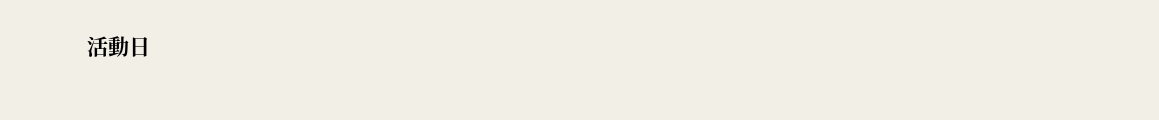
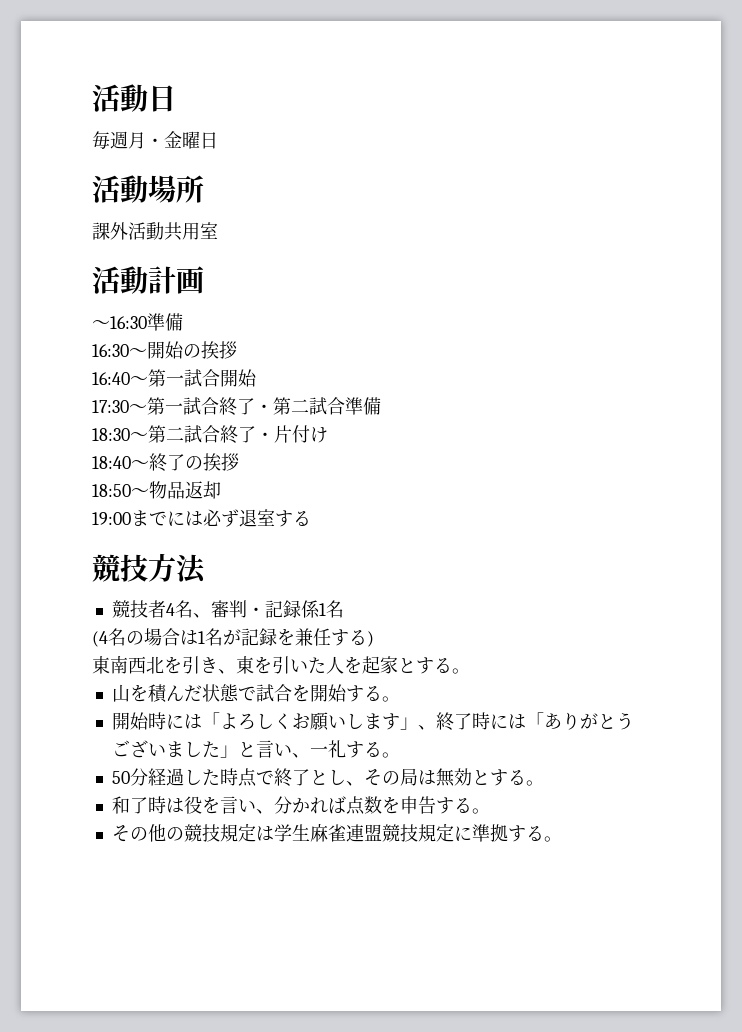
+ 毎週月・金曜日
+ 活動場所
+ 課外活動共用室
+ 活動計画
+ ～16:30準備
+ 16:30～開始の挨拶
+ 16:40～第一試合開始
+ 17:30～第一試合終了・第二試合準備
+ 18:30～第二試合終了・片付け
+ 18:40～終了の挨拶
+ 18:50～物品返却
+ 19:00までには必ず退室する
+ 競技方法
+ 競技者4名、審判・記録係1名
+ (4名の場合は1名が記録を兼任する)
+ 東南西北を引き、東を引いた人を起家とする。
+ 山を積んだ状態で試合を開始する。
+ 開始時には「よろしくお願いします」、終了時には「ありがとうございました」と言い、一礼する。
+ 50分経過した時点で終了とし、その局は無効とする。
+ 和了時は役を言い、分かれば点数を申告する。
+ その他の競技規定は学生麻雀連盟競技規定に準拠する。

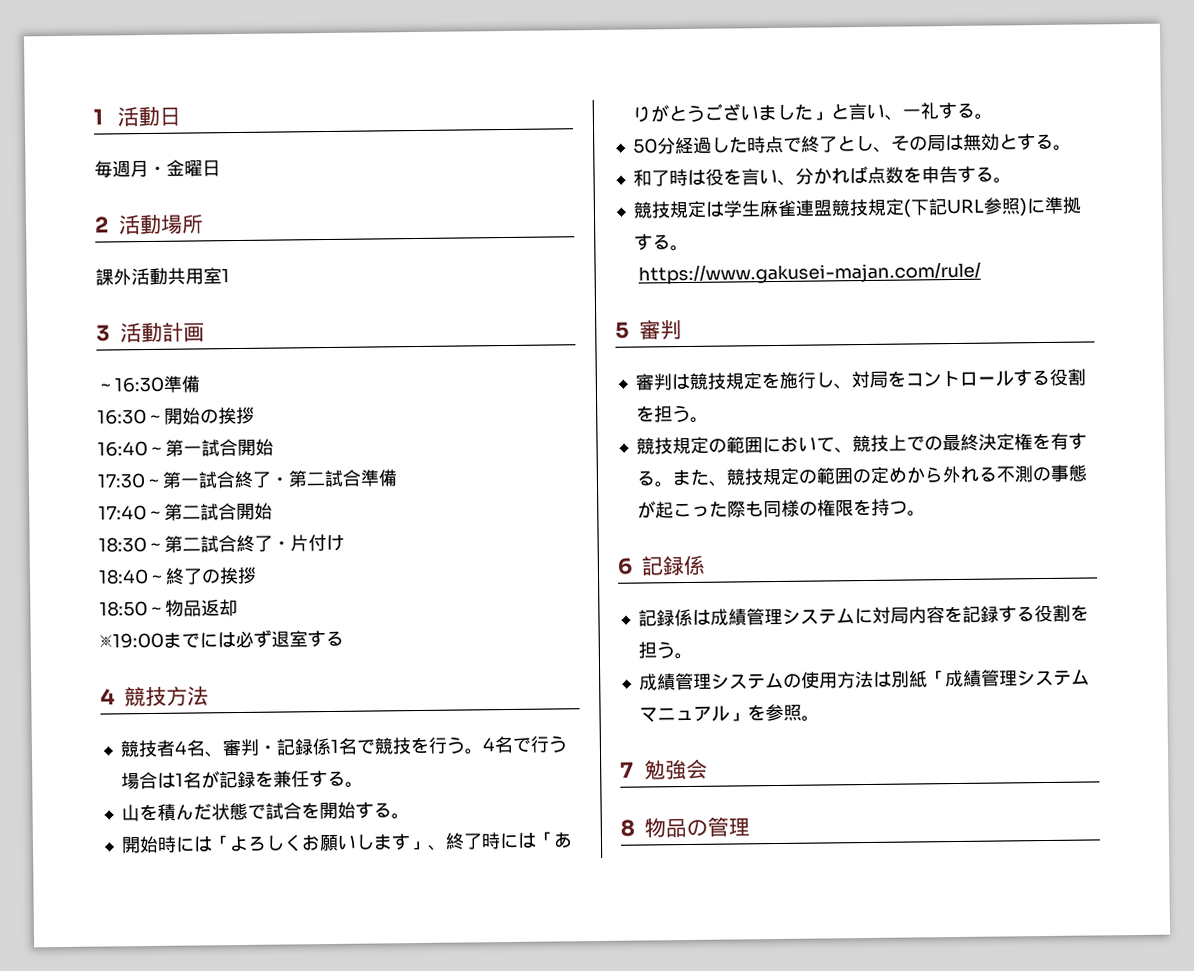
- 活動日
+ 1活動日
- 活動場所
+ 2活動場所
- 課外活動共用室
- 活動計画
+ 課外活動共用室1
+ 3活動計画
+ 17:40～第二試合開始
- 19:00までには必ず退室する
+ ※19:00までには必ず退室する
- 競技方法
+ 4競技方法
- 競技者4名、審判・記録係1名
- (4名の場合は1名が記録を兼任する)
- 東南西北を引き、東を引いた人を起家とする。
+ 競技者4名、審判・記録係1名で競技を行う。4名で行う場合は1名が記録を兼任する。
- その他の競技規定は学生麻雀連盟競技規定に準拠する。
+ 競技規定は学生麻雀連盟競技規定(下記URL参照)に準拠する。
+ https://www.gakusei-majan.com/rule/
+ 5審判
+ 審判は競技規定を施行し、対局をコントロールする役割を担う。
+ 競技規定の範囲において、競技上での最終決定権を有する。また、競技規定の範囲の定めから外れる不測の事態が起こった際も同様の権限を持つ。
+ 6記録係
+ 記録係は成績管理システムに対局内容を記録する役割を担う。
+ 成績管理システムの使用方法は別紙「成績管理システムマニュアル」を参照。
+ 7勉強会
+ 8物品の管理

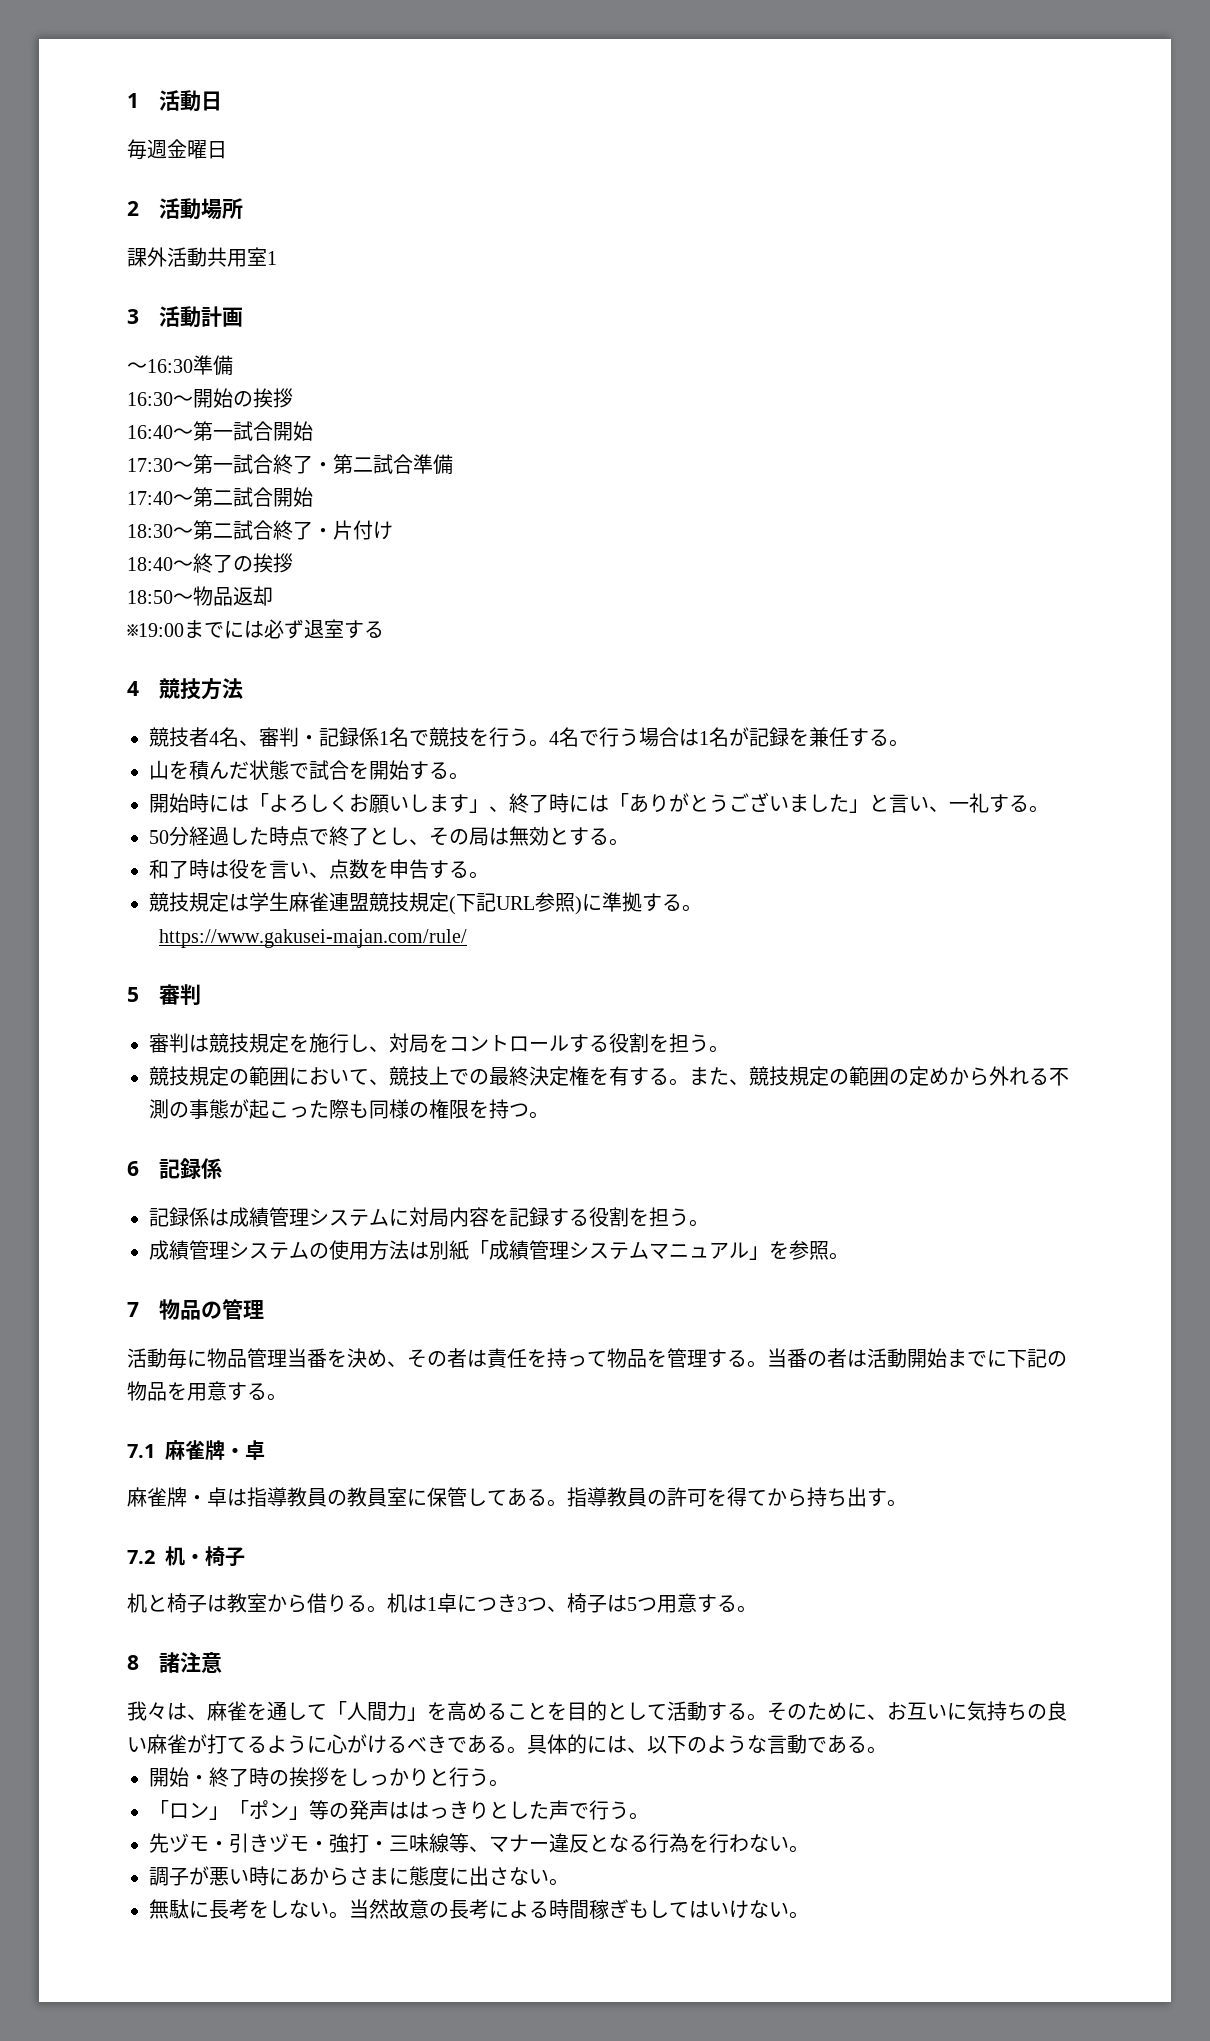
- 毎週月・金曜日
+ 毎週金曜日
- 和了時は役を言い、分かれば点数を申告する。
+ 和了時は役を言い、点数を申告する。
- 7勉強会
- 8物品の管理
+ 7物品の管理
+ 活動毎に物品管理当番を決め、その者は責任を持って物品を管理する。当番の者は活動開始までに下記の物品を用意する。
+ 7.1麻雀牌・卓
+ 麻雀牌・卓は指導教員の教員室に保管してある。指導教員の許可を得てから持ち出す。
+ 7.2机・椅子
+ 机と椅子は教室から借りる。机は1卓につき3つ、椅子は5つ用意する。
+ 8諸注意
+ 我々は、麻雀を通して「人間力」を高めることを目的として活動する。そのために、お互いに気持ちの良い麻雀が打てるように心がけるべきである。具体的には、以下のような言動である。
+ 開始・終了時の挨拶をしっかりと行う。
+ 「ロン」「ポン」等の発声ははっきりとした声で行う。
+ 先ヅモ・引きヅモ・強打・三味線等、マナー違反となる行為を行わない。
+ 調子が悪い時にあからさまに態度に出さない。
+ 無駄に長考をしない。当然故意の長考による時間稼ぎもしてはいけない。

